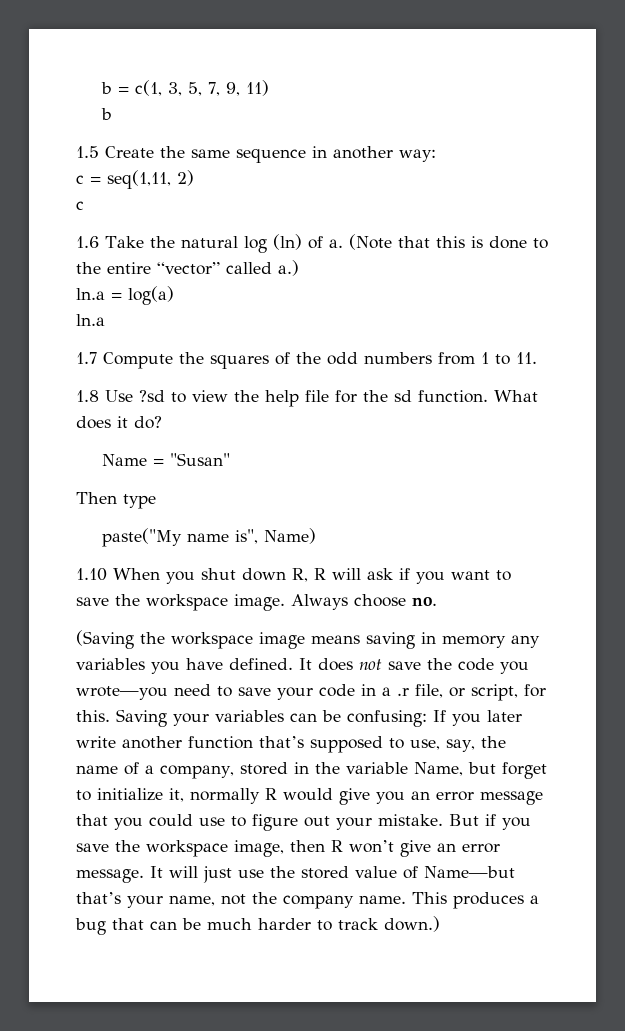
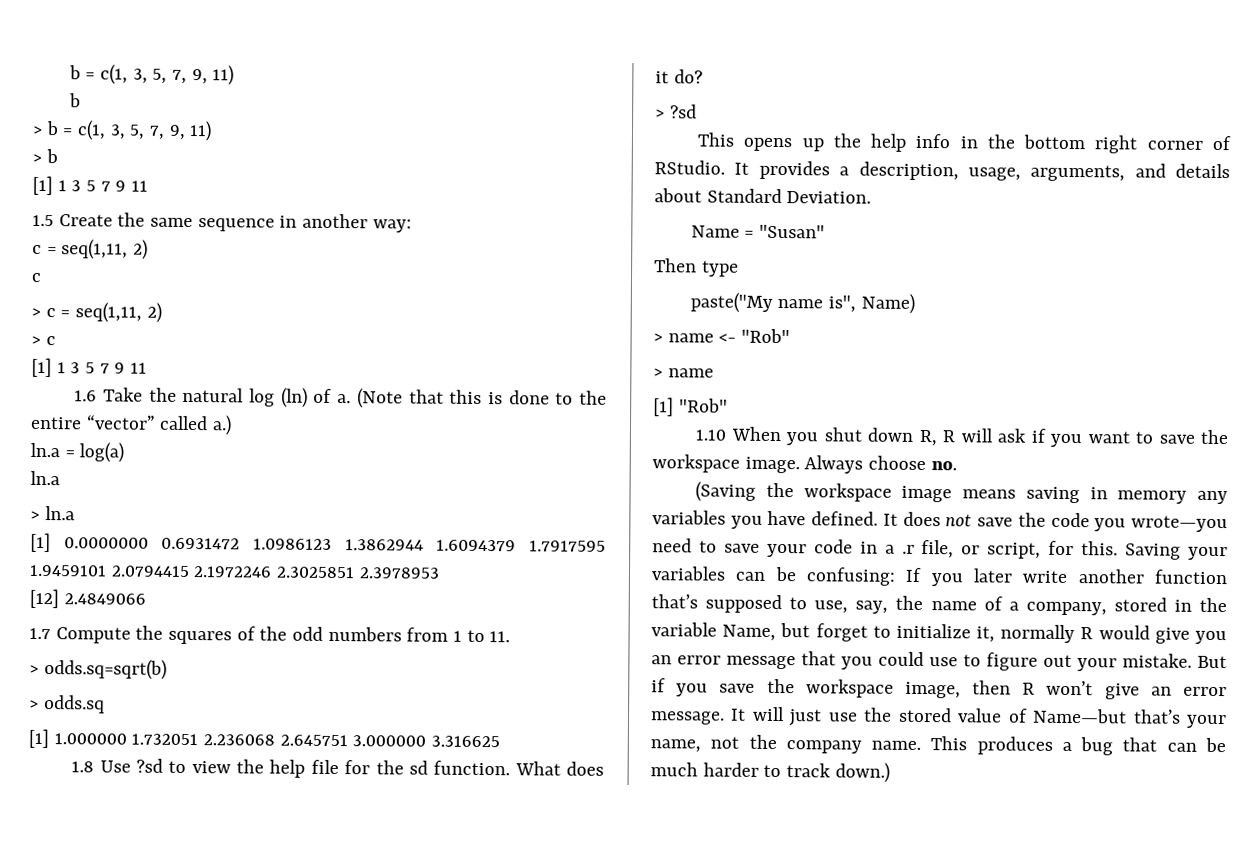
+ > b = c(1, 3, 5, 7, 9, 11)
+ > b
+ [1] 1 3 5 7 9 11
+ > c = seq(1,11, 2)
+ > c
+ [1] 1 3 5 7 9 11
+ > ln.a
+ [1] 0.0000000 0.6931472 1.0986123 1.3862944 1.6094379 1.7917595 1.9459101 2.0794415 2.1972246 2.3025851 2.3978953
+ [12] 2.4849066
+ > odds.sq=sqrt(b)
+ > odds.sq
+ [1] 1.000000 1.732051 2.236068 2.645751 3.000000 3.316625
+ > ?sd
+ This opens up the help info in the bottom right corner of RStudio. It provides a description, usage, arguments, and details about Standard Deviation.
+ > name <- "Rob"
+ > name
+ [1] "Rob"

